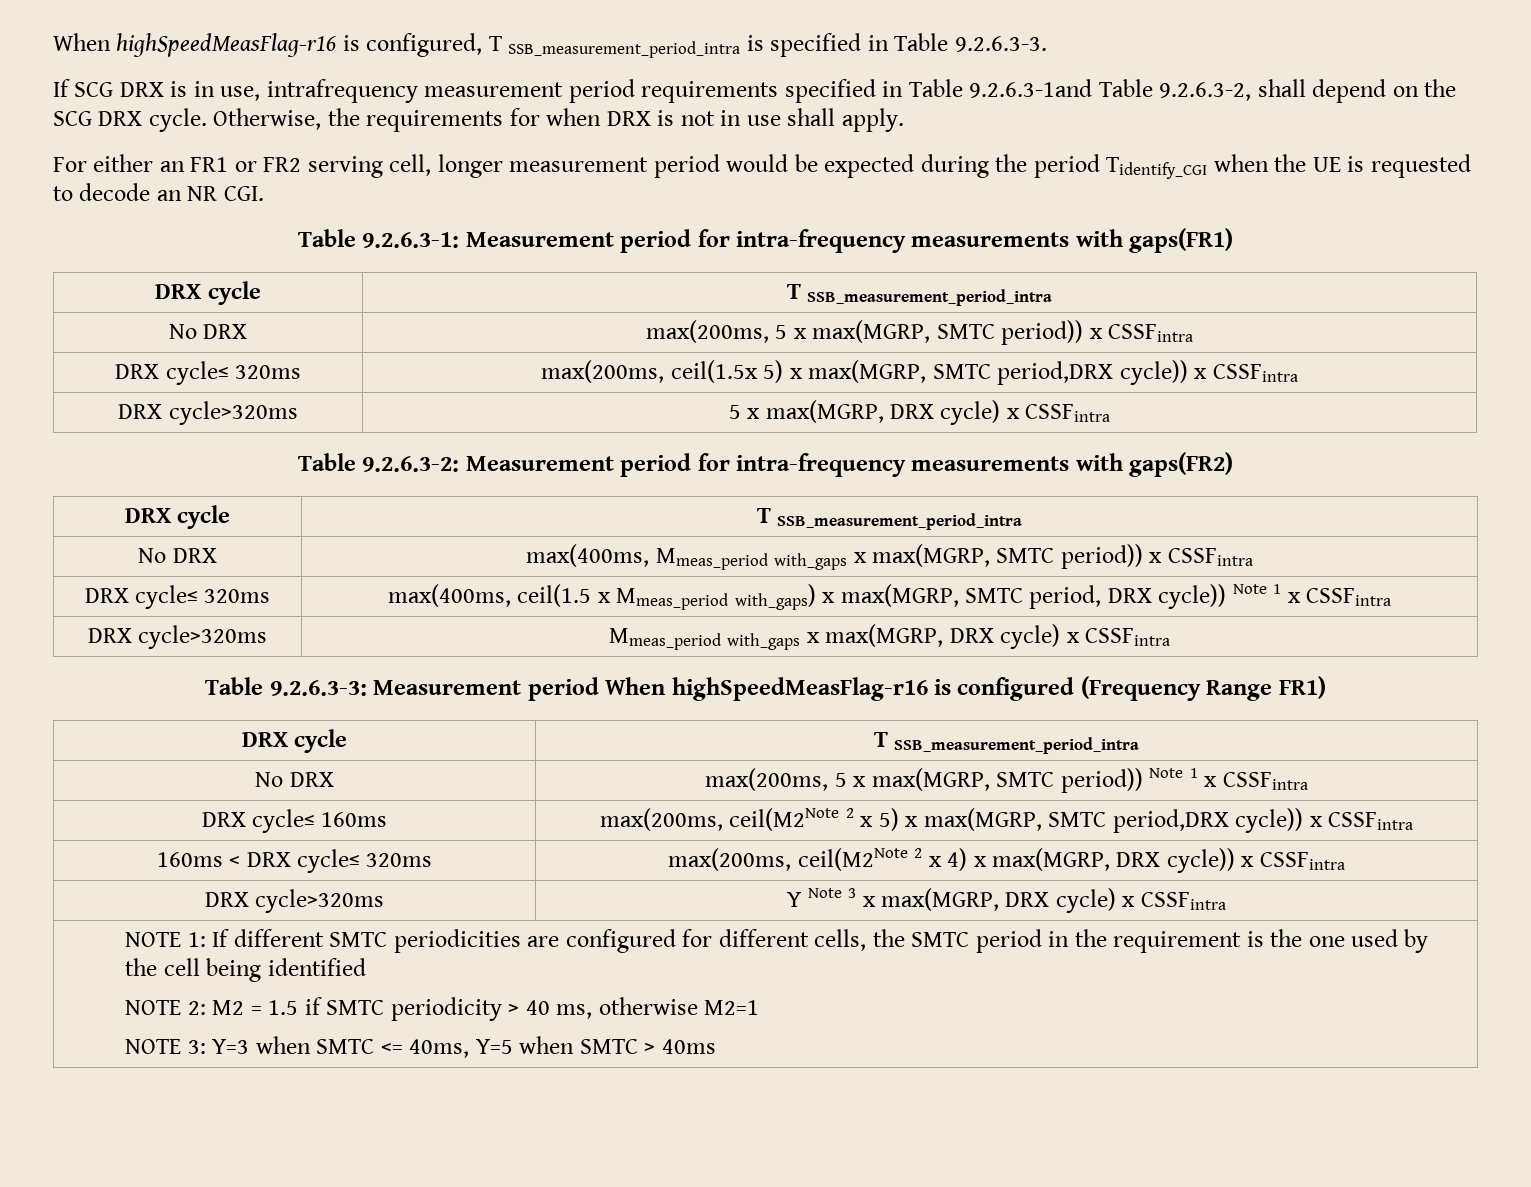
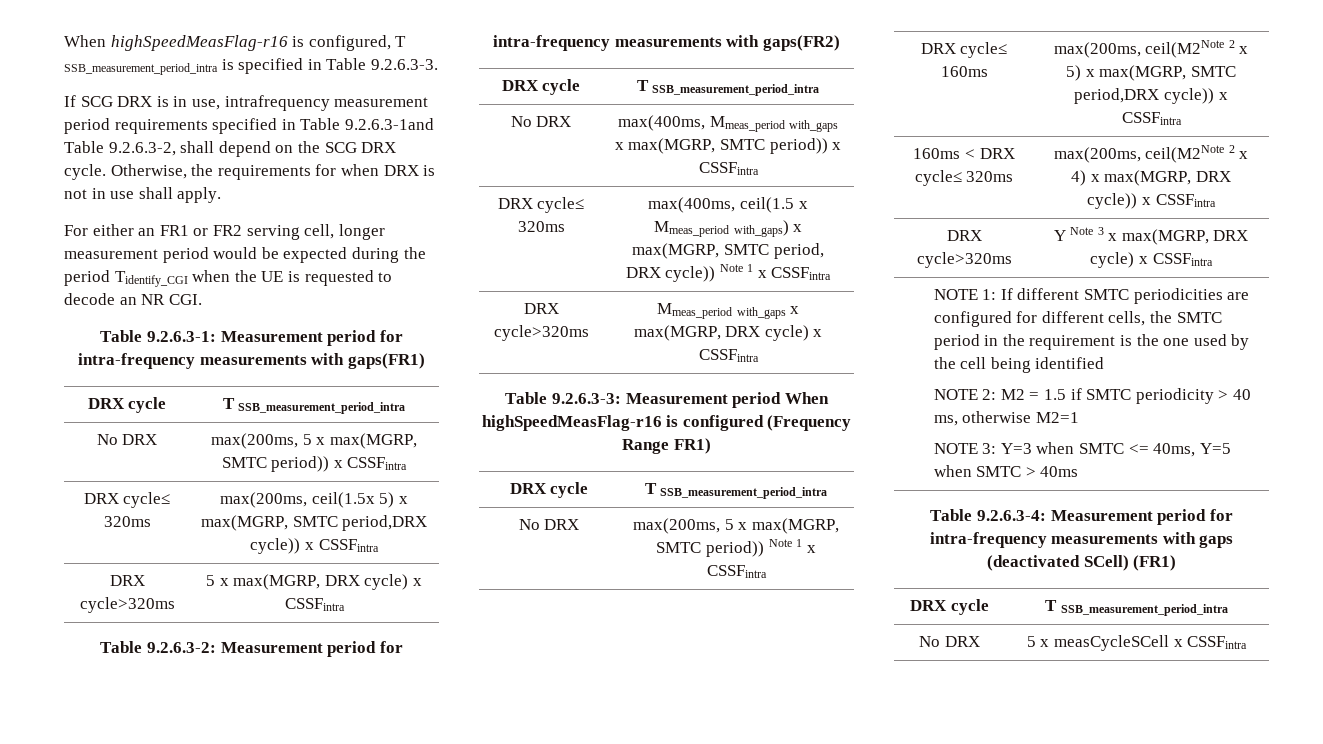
+ Table 9.2.6.3-4: Measurement period for intra-frequency measurements with gaps (deactivated SCell) (FR1)
+ DRX cycle | T SSB_measurement_period_intra
+ No DRX | 5 x measCycleSCell x CSSFintra

